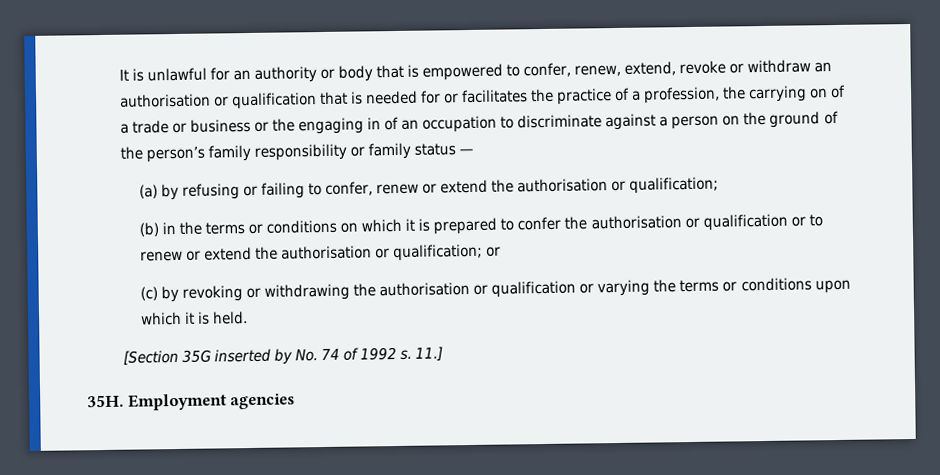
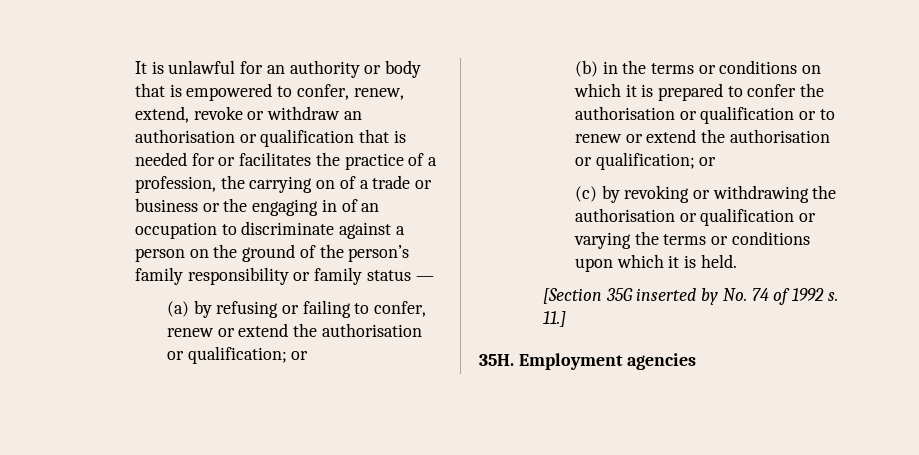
- (a) by refusing or failing to confer, renew or extend the authorisation or qualification;
+ (a) by refusing or failing to confer, renew or extend the authorisation or qualification; or

